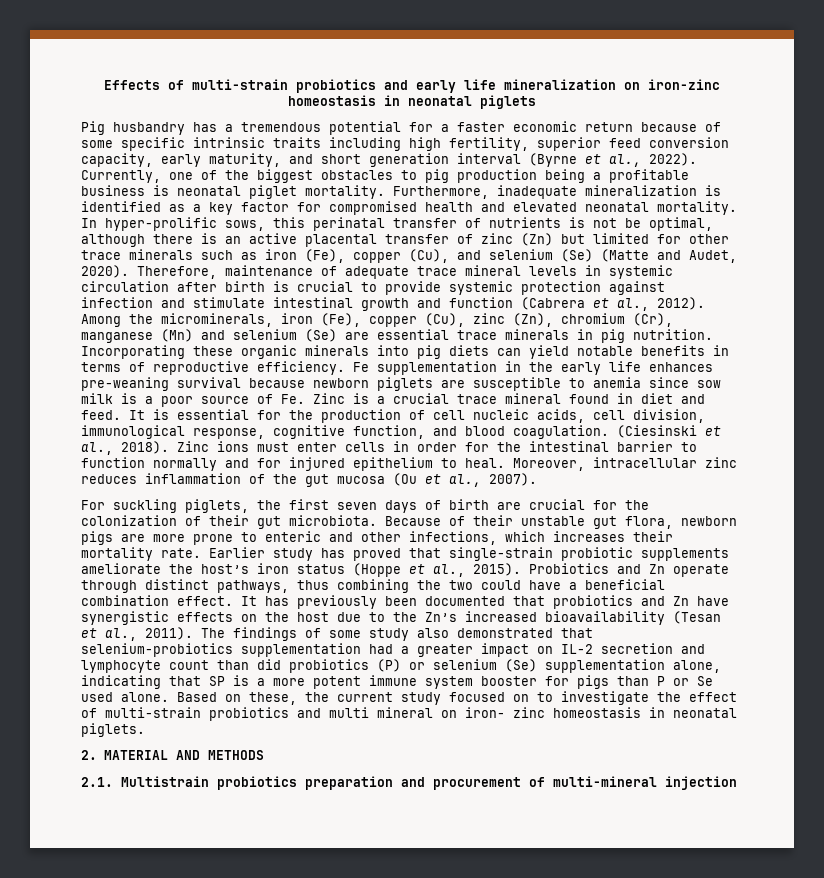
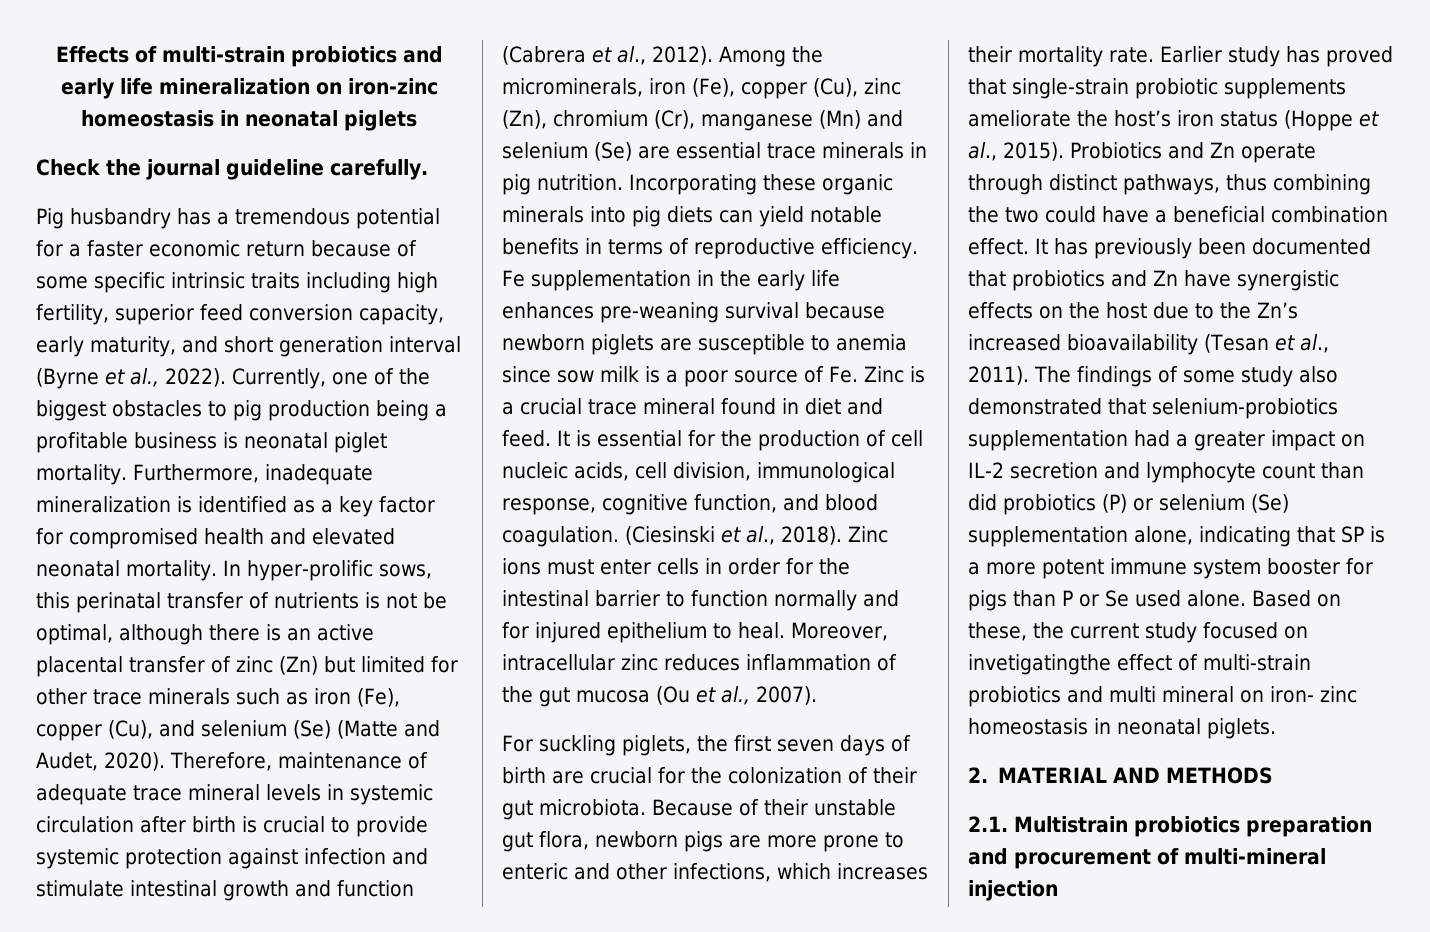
+ Check the journal guideline carefully.
- Based on these, the current study focused on to investigate the effect of multi-strain probiotics and multi mineral on iron- zinc homeostasis in neonatal piglets.
+ Based on these, the current study focused on invetigatingthe effect of multi-strain probiotics and multi mineral on iron- zinc homeostasis in neonatal piglets.

